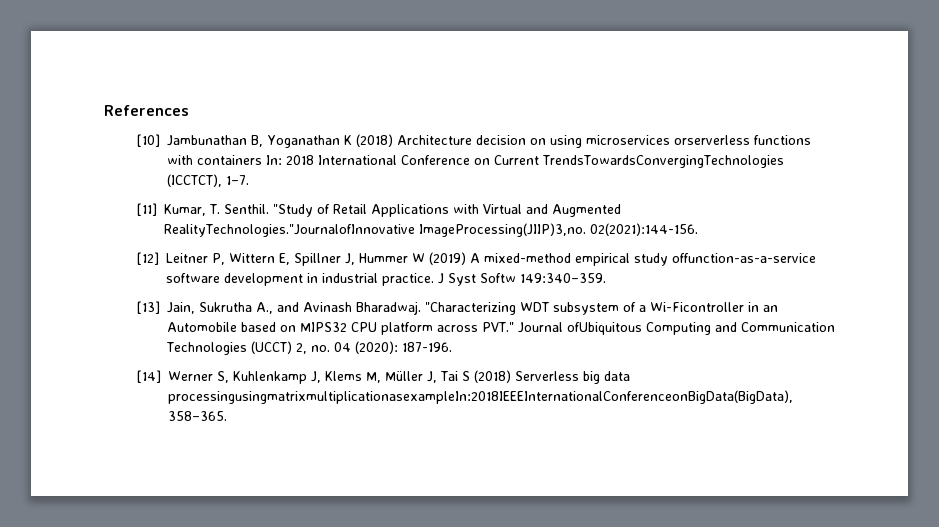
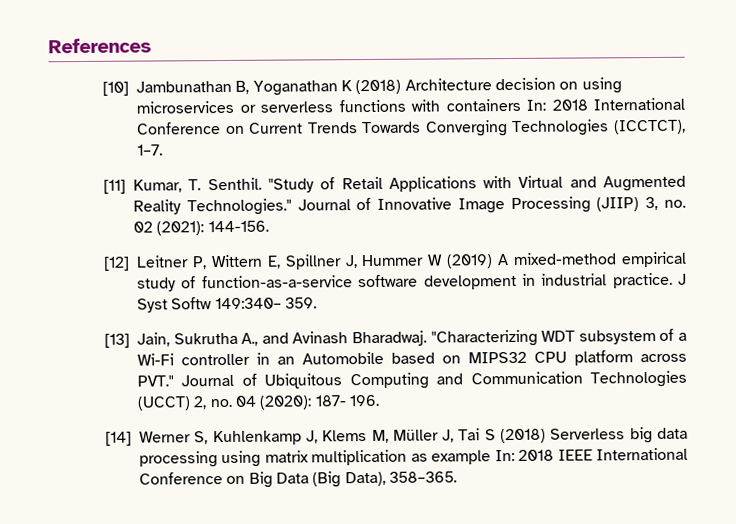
- [10] Jambunathan B, Yoganathan K (2018) Architecture decision on using microservices orserverless functions with containers In: 2018 International Conference on Current TrendsTowardsConvergingTechnologies (ICCTCT), 1–7.
+ [10] Jambunathan B, Yoganathan K (2018) Architecture decision on using microservices or serverless functions with containers In: 2018 International Conference on Current Trends Towards Converging Technologies (ICCTCT), 1–7.
- "Study of Retail Applications with Virtual and Augmented RealityTechnologies."JournalofInnovative ImageProcessing(JIIP)3,no. 02(2021):144-156.
+ "Study of Retail Applications with Virtual and Augmented Reality Technologies." Journal of Innovative Image Processing (JIIP) 3, no. 02 (2021): 144-156.
- [12] Leitner P, Wittern E, Spillner J, Hummer W (2019) A mixed-method empirical study offunction-as-a-service software development in industrial practice.
+ [12] Leitner P, Wittern E, Spillner J, Hummer W (2019) A mixed-method empirical study of function-as-a-service software development in industrial practice.
- J Syst Softw 149:340–359.
+ J Syst Softw 149:340– 359.
- "Characterizing WDT subsystem of a Wi-Ficontroller in an Automobile based on MIPS32 CPU platform across PVT." Journal ofUbiquitous Computing and Communication Technologies (UCCT) 2, no. 04 (2020): 187-196.
+ "Characterizing WDT subsystem of a Wi-Fi controller in an Automobile based on MIPS32 CPU platform across PVT." Journal of Ubiquitous Computing and Communication Technologies (UCCT) 2, no. 04 (2020): 187- 196.
- [14] Werner S, Kuhlenkamp J, Klems M, Müller J, Tai S (2018) Serverless big data processingusingmatrixmultiplicationasexampleIn:2018IEEEInternationalConferenceonBigData(BigData), 358–365.
+ [14] Werner S, Kuhlenkamp J, Klems M, Müller J, Tai S (2018) Serverless big data processing using matrix multiplication as example In: 2018 IEEE International Conference on Big Data (Big Data), 358–365.

